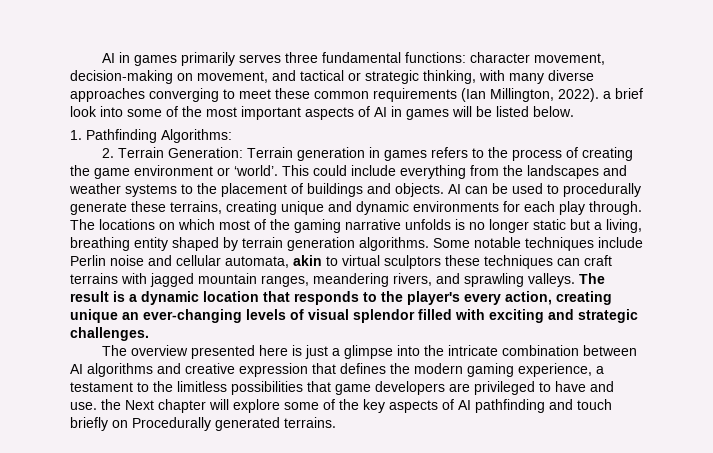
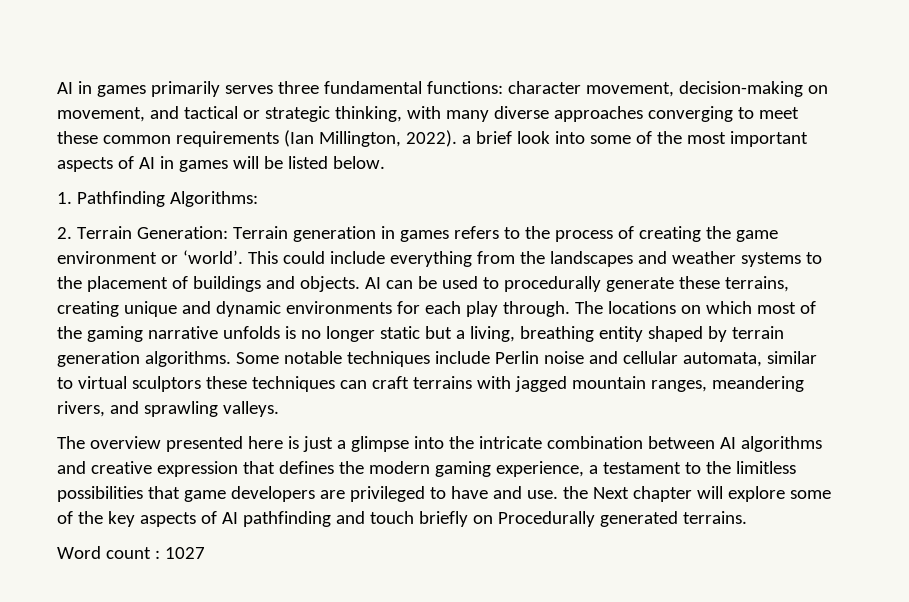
- Some notable techniques include Perlin noise and cellular automata, akin to virtual sculptors these techniques can craft terrains with jagged mountain ranges, meandering rivers, and sprawling valleys. The result is a dynamic location that responds to the player's every action, creating unique an ever-changing levels of visual splendor filled with exciting and strategic challenges.
+ Some notable techniques include Perlin noise and cellular automata, similar to virtual sculptors these techniques can craft terrains with jagged mountain ranges, meandering rivers, and sprawling valleys.
+ Word count : 1027

